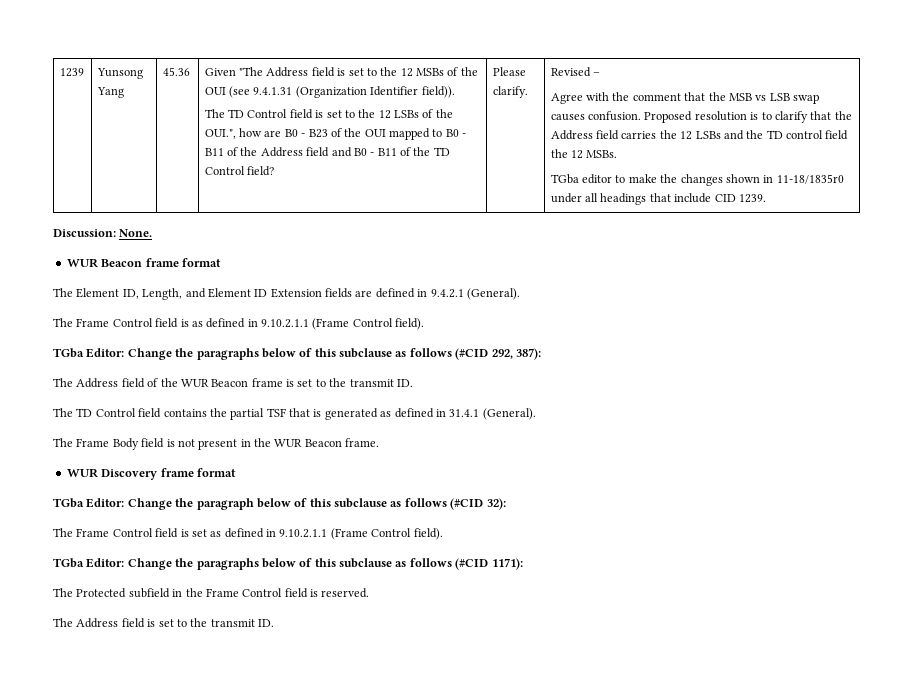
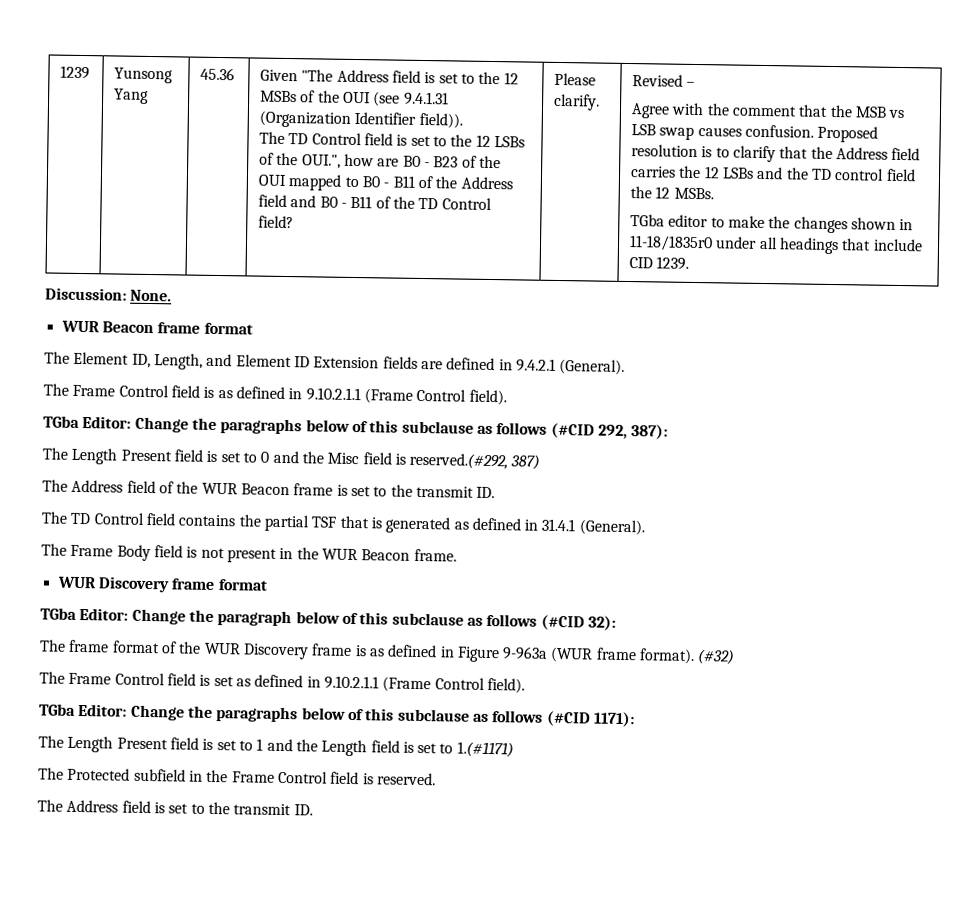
+ The Length Present field is set to 0 and the Misc field is reserved.(#292, 387)
+ The frame format of the WUR Discovery frame is as defined in Figure 9-963a (WUR frame format). (#32)
+ The Length Present field is set to 1 and the Length field is set to 1.(#1171)

